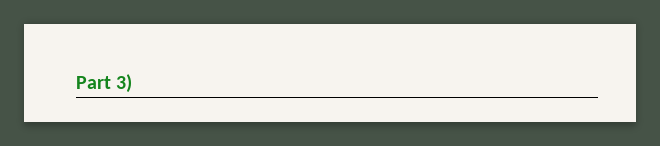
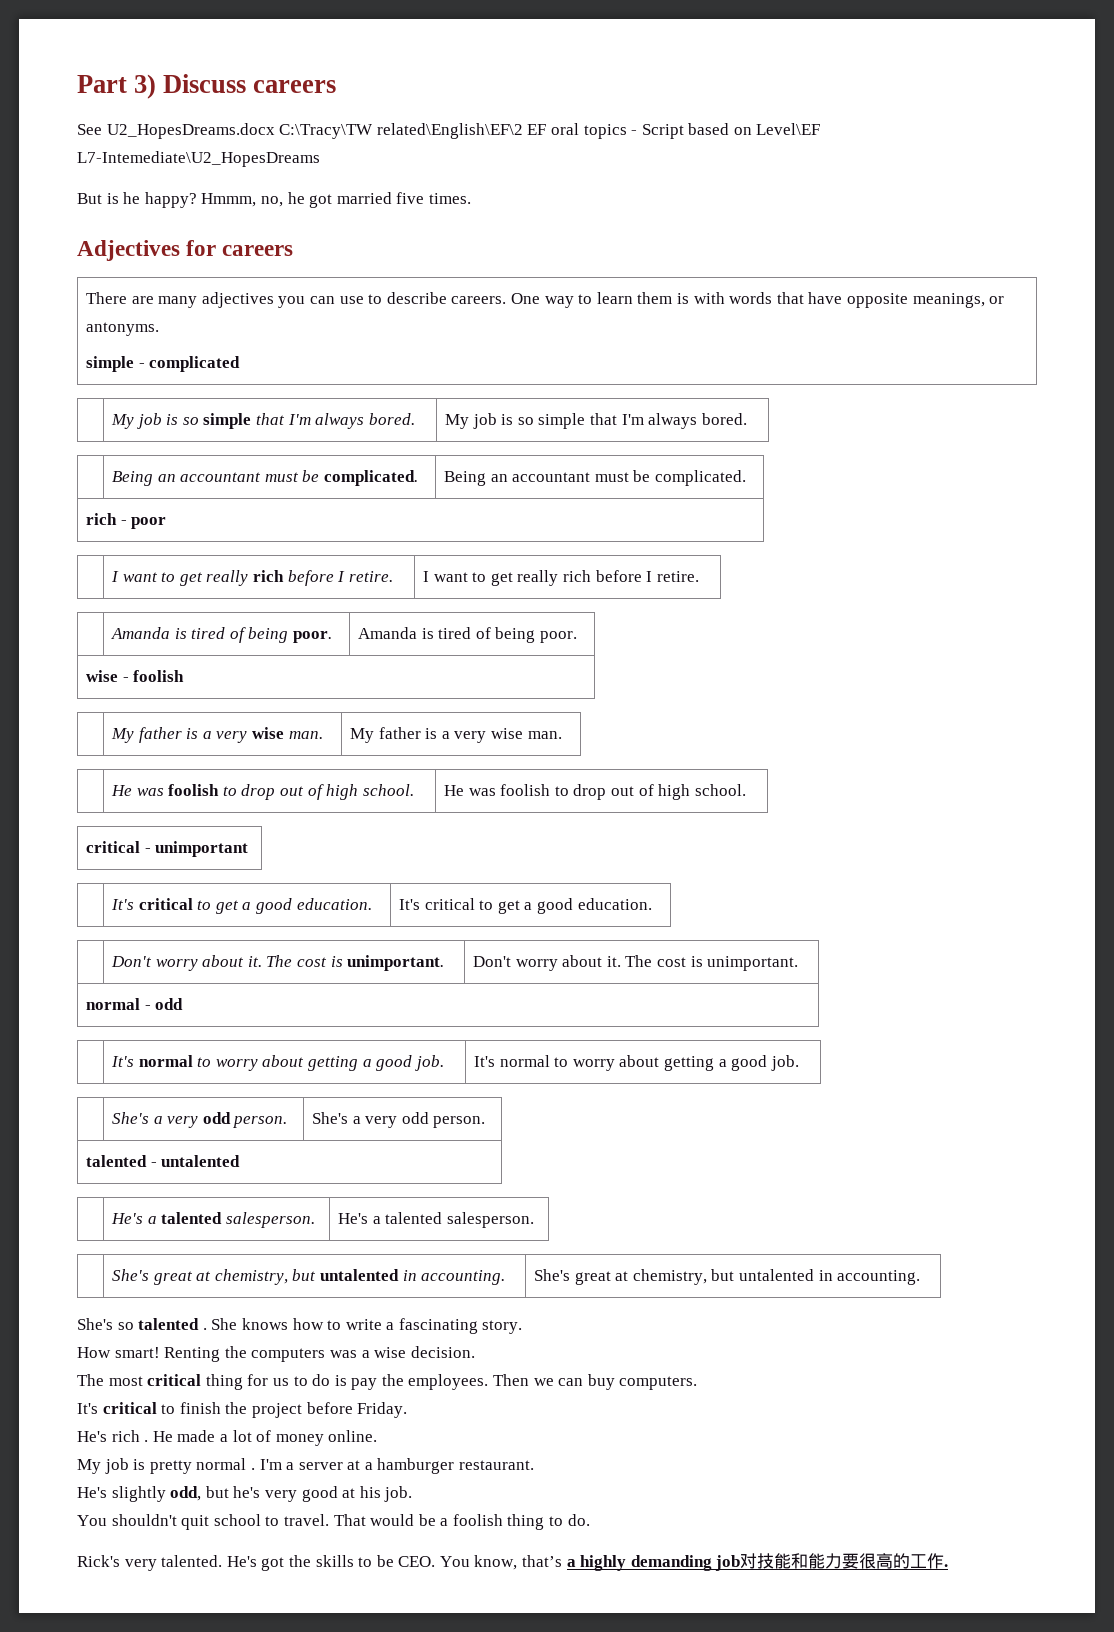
- Part 3)
+ Part 3) Discuss careers
+ See U2_HopesDreams.docx C:\Tracy\TW related\English\EF\2 EF oral topics - Script based on Level\EF L7-Intemediate\U2_HopesDreams
+ But is he happy? Hmmm, no, he got married five times.
+ Adjectives for careers
+ There are many adjectives you can use to describe careers. One way to learn them is with words that have opposite meanings, or antonyms.
+ simple - complicated
+ | My job is so simple that I'm always bored. | My job is so simple that I'm always bored.
+ | Being an accountant must be complicated. | Being an accountant must be complicated.
+ rich - poor
+ | I want to get really rich before I retire. | I want to get really rich before I retire.
+ | Amanda is tired of being poor. | Amanda is tired of being poor.
+ wise - foolish
+ | My father is a very wise man. | My father is a very wise man.
+ | He was foolish to drop out of high school. | He was foolish to drop out of high school.
+ critical - unimportant
+ | It's critical to get a good education. | It's critical to get a good education.
+ | Don't worry about it. The cost is unimportant. | Don't worry about it. The cost is unimportant.
+ normal - odd
+ | It's normal to worry about getting a good job. | It's normal to worry about getting a good job.
+ | She's a very odd person. | She's a very odd person.
+ talented - untalented
+ | He's a talented salesperson. | He's a talented salesperson.
+ | She's great at chemistry, but untalented in accounting. | She's great at chemistry, but untalented in accounting.
+ She's so talented . She knows how to write a fascinating story.
+ How smart! Renting the computers was a wise decision.
+ The most critical thing for us to do is pay the employees. Then we can buy computers.
+ It's critical to finish the project before Friday.
+ He's rich . He made a lot of money online.
+ My job is pretty normal . I'm a server at a hamburger restaurant.
+ He's slightly odd, but he's very good at his job.
+ You shouldn't quit school to travel. That would be a foolish thing to do.
+ Rick's very talented. He's got the skills to be CEO. You know, that’s a highly demanding job对技能和能力要很高的工作.

